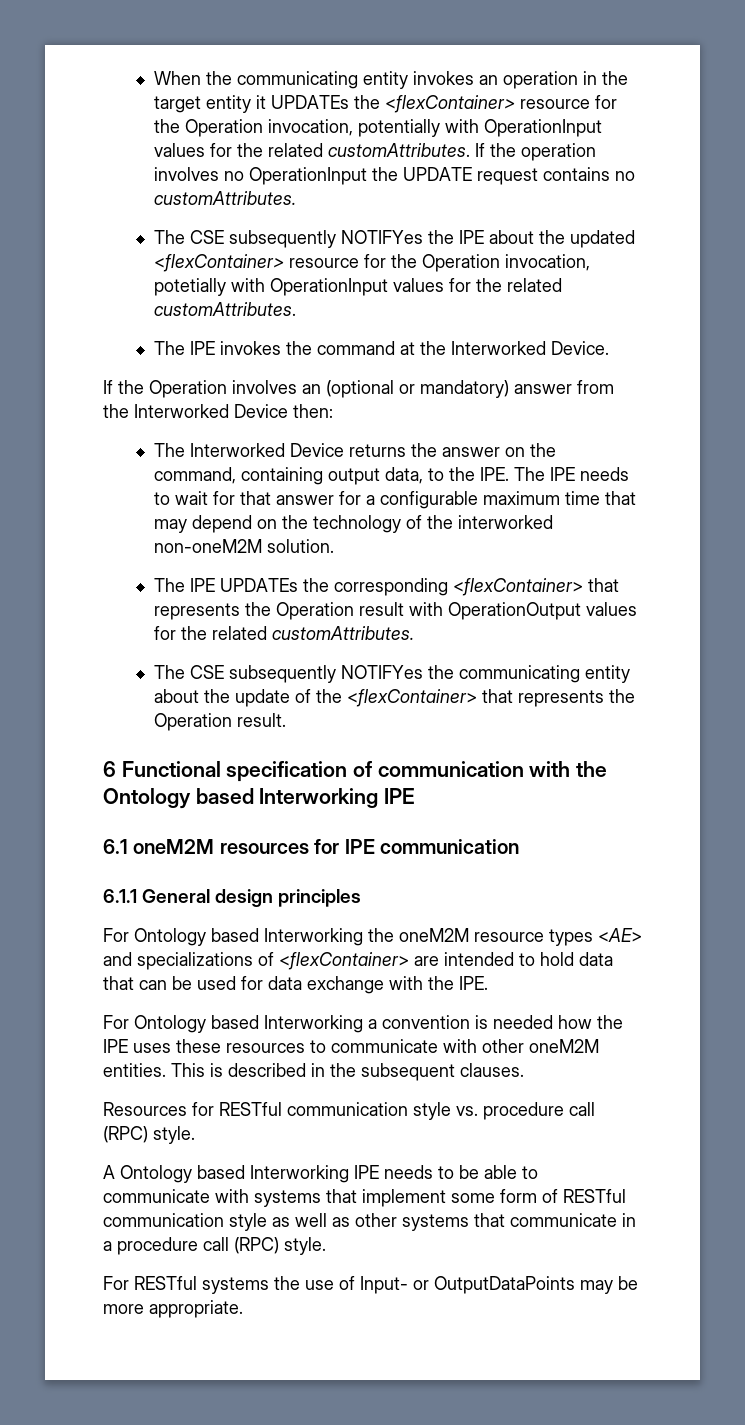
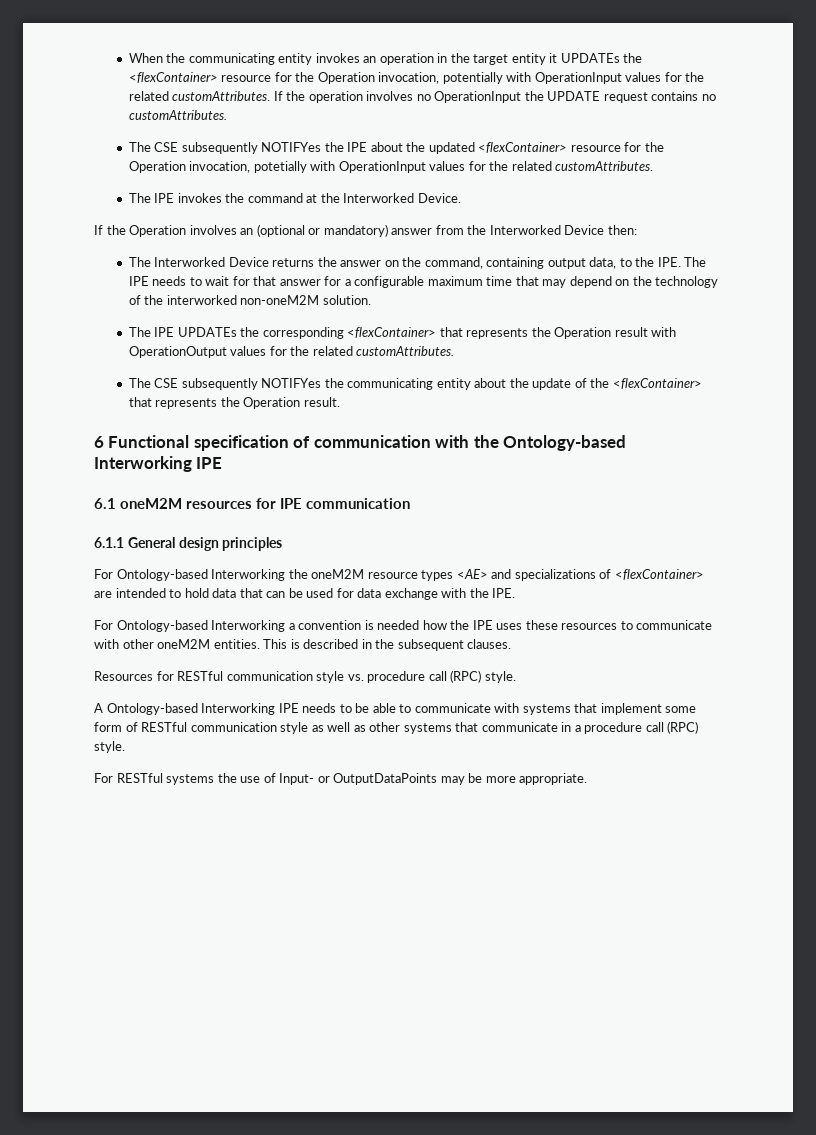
- 6 Functional specification of communication with the Ontology based Interworking IPE
+ 6 Functional specification of communication with the Ontology-based Interworking IPE
- For Ontology based Interworking the oneM2M resource types <AE> and specializations of <flexContainer> are intended to hold data that can be used for data exchange with the IPE.
+ For Ontology-based Interworking the oneM2M resource types <AE> and specializations of <flexContainer> are intended to hold data that can be used for data exchange with the IPE.
- For Ontology based Interworking a convention is needed how the IPE uses these resources to communicate with other oneM2M entities.
+ For Ontology-based Interworking a convention is needed how the IPE uses these resources to communicate with other oneM2M entities.
- A Ontology based Interworking IPE needs to be able to communicate with systems that implement some form of RESTful communication style as well as other systems that communicate in a procedure call (RPC) style.
+ A Ontology-based Interworking IPE needs to be able to communicate with systems that implement some form of RESTful communication style as well as other systems that communicate in a procedure call (RPC) style.

